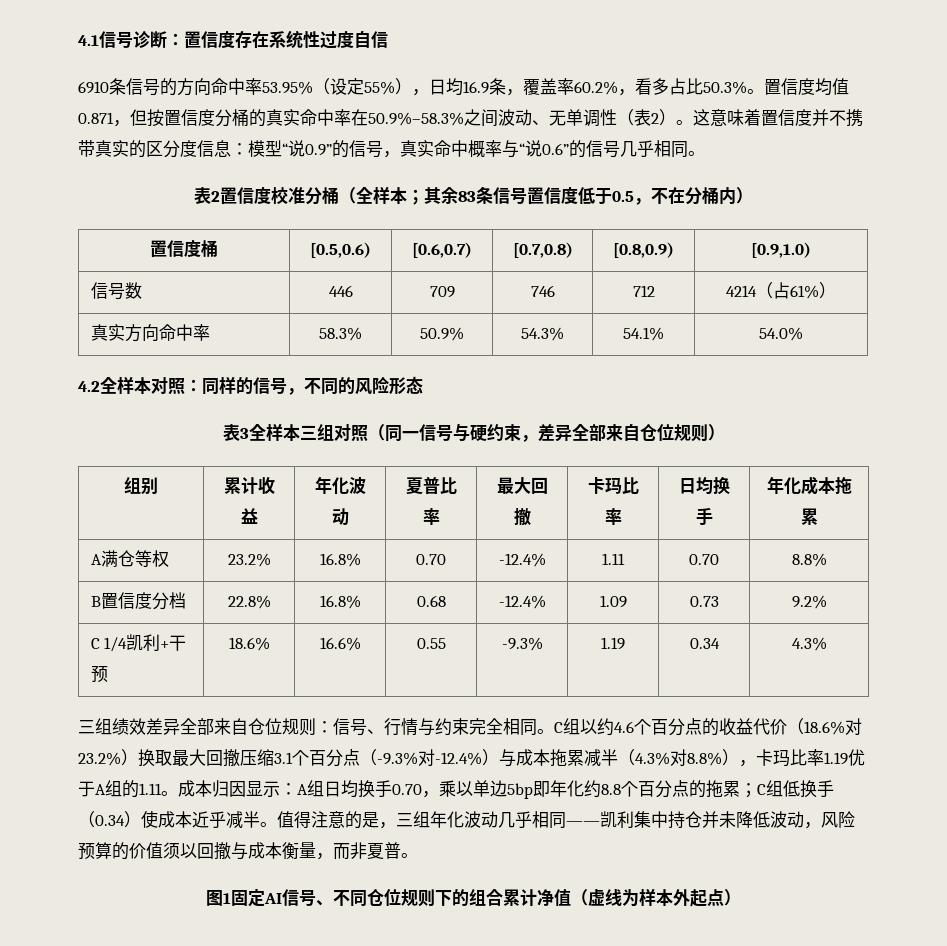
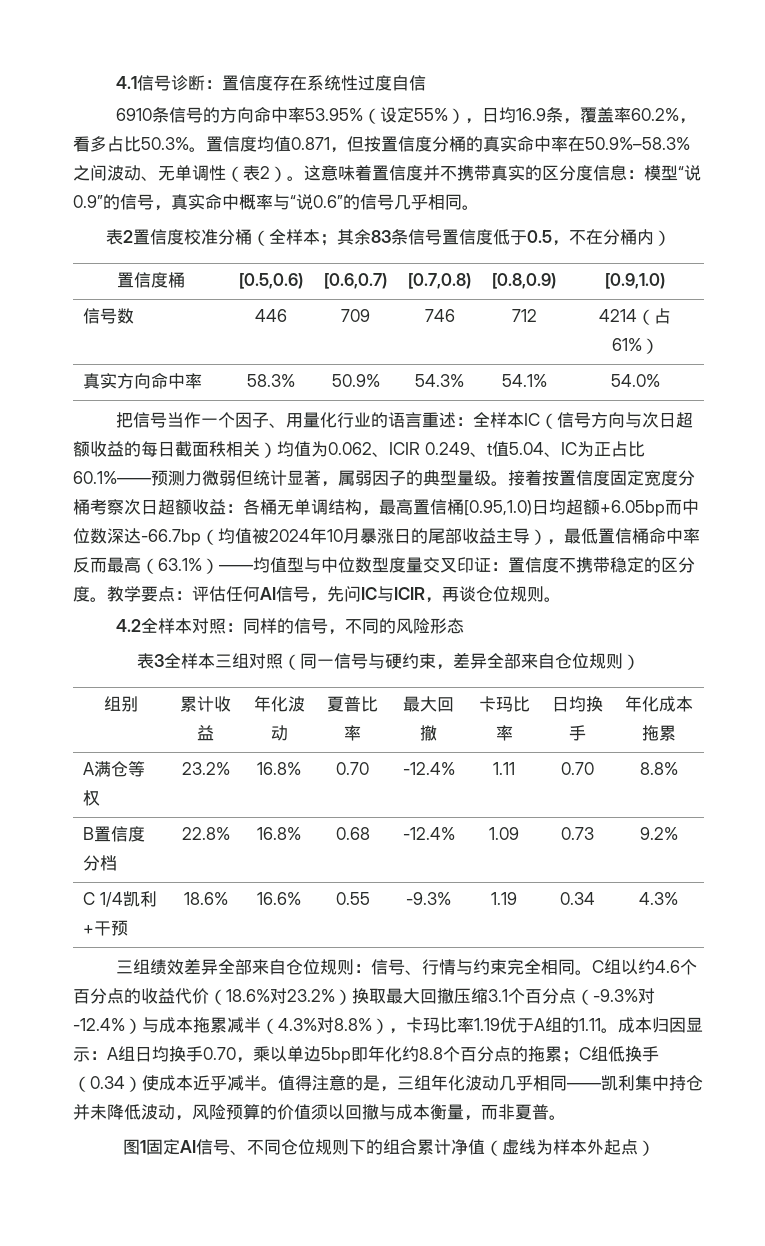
+ 把信号当作一个因子、用量化行业的语言重述：全样本IC（信号方向与次日超额收益的每日截面秩相关）均值为0.062、ICIR 0.249、t值5.04、IC为正占比60.1%——预测力微弱但统计显著，属弱因子的典型量级。接着按置信度固定宽度分桶考察次日超额收益：各桶无单调结构，最高置信桶[0.95,1.0)日均超额+6.05bp而中位数深达-66.7bp（均值被2024年10月暴涨日的尾部收益主导），最低置信桶命中率反而最高（63.1%）——均值型与中位数型度量交叉印证：置信度不携带稳定的区分度。教学要点：评估任何AI信号，先问IC与ICIR，再谈仓位规则。

